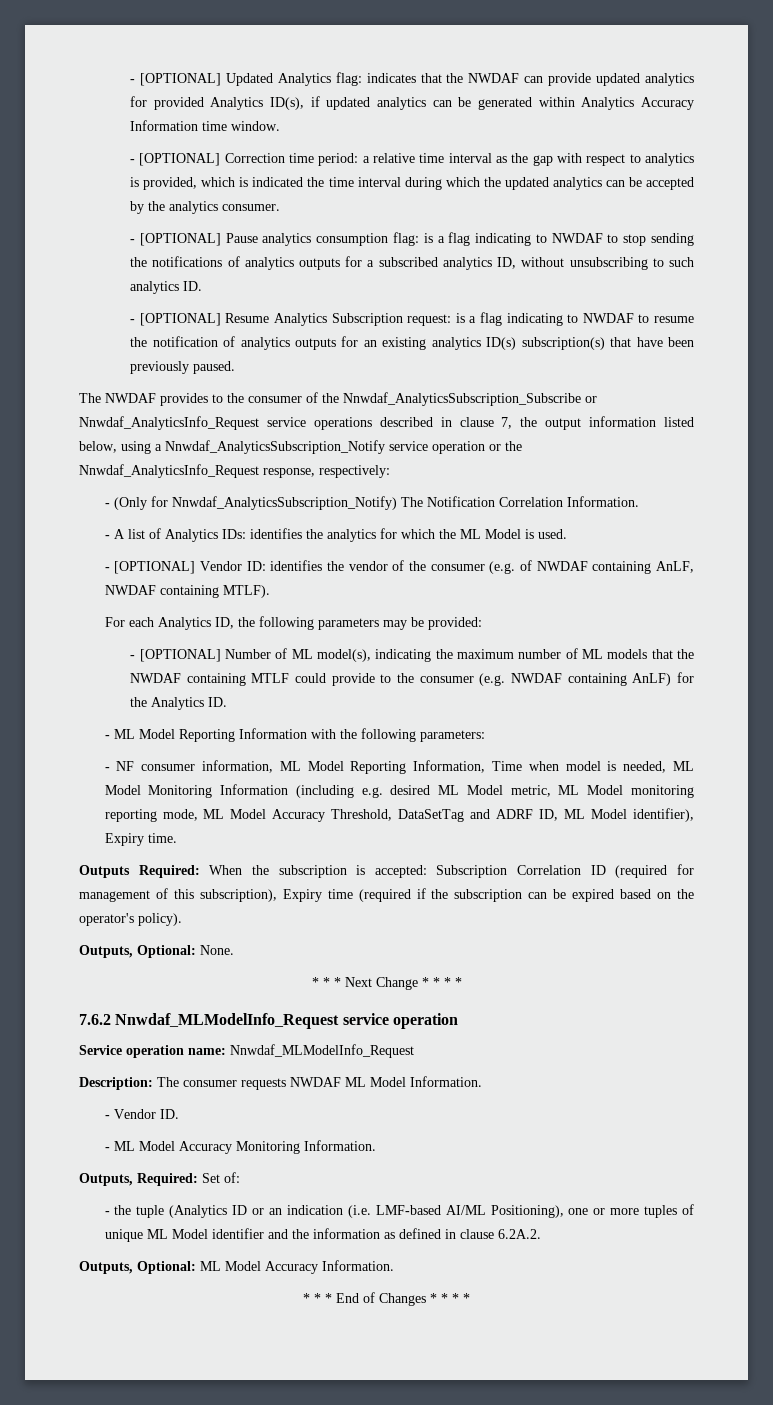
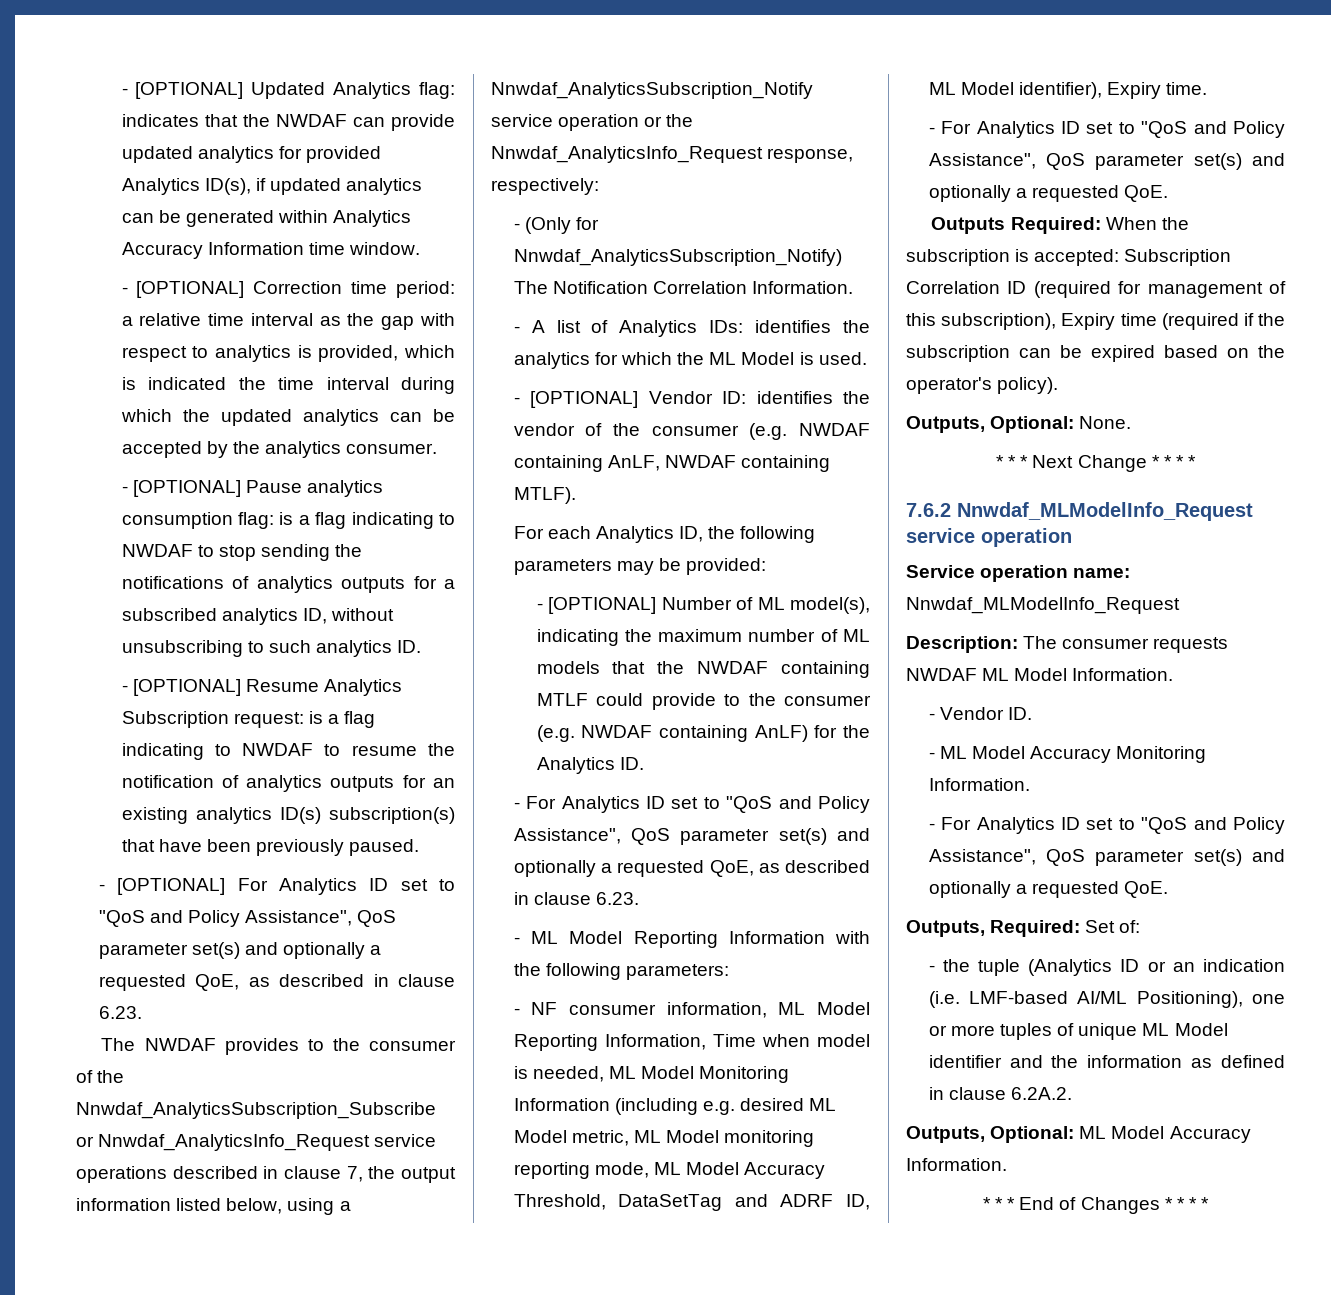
+ - [OPTIONAL] For Analytics ID set to "QoS and Policy Assistance", QoS parameter set(s) and optionally a requested QoE, as described in clause 6.23.
- - [OPTIONAL] Vendor ID: identifies the vendor of the consumer (e.g. of NWDAF containing AnLF, NWDAF containing MTLF).
+ - [OPTIONAL] Vendor ID: identifies the vendor of the consumer (e.g. NWDAF containing AnLF, NWDAF containing MTLF).
+ - For Analytics ID set to "QoS and Policy Assistance", QoS parameter set(s) and optionally a requested QoE, as described in clause 6.23.
  - NF consumer information, ML Model Reporting Information, Time when model is needed, ML Model Monitoring Information (including e.g. desired ML Model metric, ML Model monitoring reporting mode, ML Model Accuracy Threshold, DataSetTag and ADRF ID, ML Model identifier), Expiry time.
+ - For Analytics ID set to "QoS and Policy Assistance", QoS parameter set(s) and optionally a requested QoE.
  - ML Model Accuracy Monitoring Information.
+ - For Analytics ID set to "QoS and Policy Assistance", QoS parameter set(s) and optionally a requested QoE.

